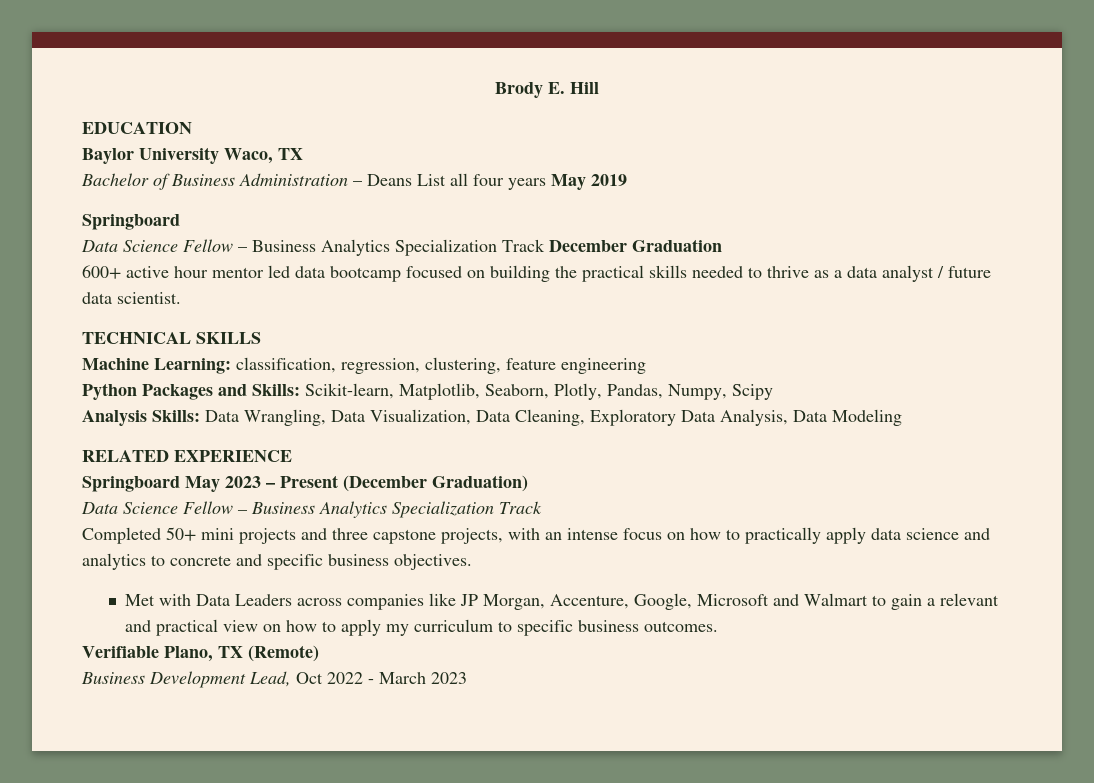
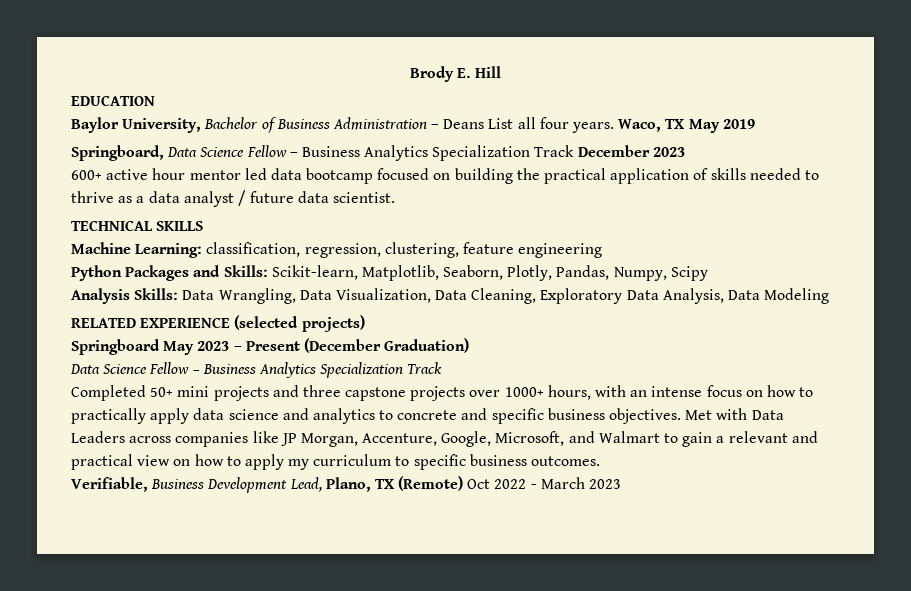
- Baylor University Waco, TX
- Bachelor of Business Administration – Deans List all four years May 2019
- Springboard
- Data Science Fellow – Business Analytics Specialization Track December Graduation
+ Baylor University, Bachelor of Business Administration – Deans List all four years. Waco, TX May 2019
+ Springboard, Data Science Fellow – Business Analytics Specialization Track December 2023
- 600+ active hour mentor led data bootcamp focused on building the practical skills needed to thrive as a data analyst / future data scientist.
+ 600+ active hour mentor led data bootcamp focused on building the practical application of skills needed to thrive as a data analyst / future data scientist.
- RELATED EXPERIENCE
+ RELATED EXPERIENCE (selected projects)
- Completed 50+ mini projects and three capstone projects, with an intense focus on how to practically apply data science and analytics to concrete and specific business objectives.
- Met with Data Leaders across companies like JP Morgan, Accenture, Google, Microsoft and Walmart to gain a relevant and practical view on how to apply my curriculum to specific business outcomes.
+ Completed 50+ mini projects and three capstone projects over 1000+ hours, with an intense focus on how to practically apply data science and analytics to concrete and specific business objectives. Met with Data Leaders across companies like JP Morgan, Accenture, Google, Microsoft, and Walmart to gain a relevant and practical view on how to apply my curriculum to specific business outcomes.
- Verifiable Plano, TX (Remote)
- Business Development Lead, Oct 2022 - March 2023
+ Verifiable, Business Development Lead, Plano, TX (Remote) Oct 2022 - March 2023

